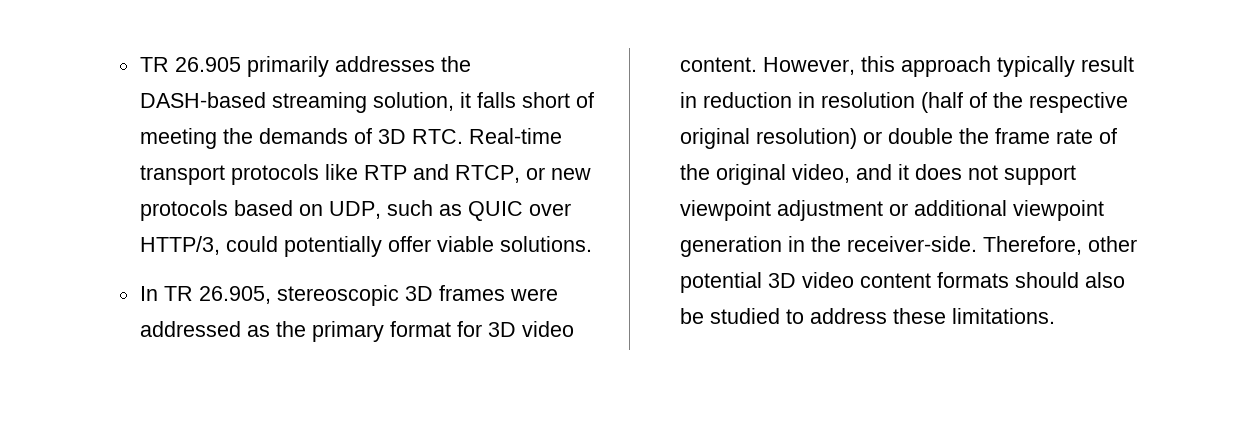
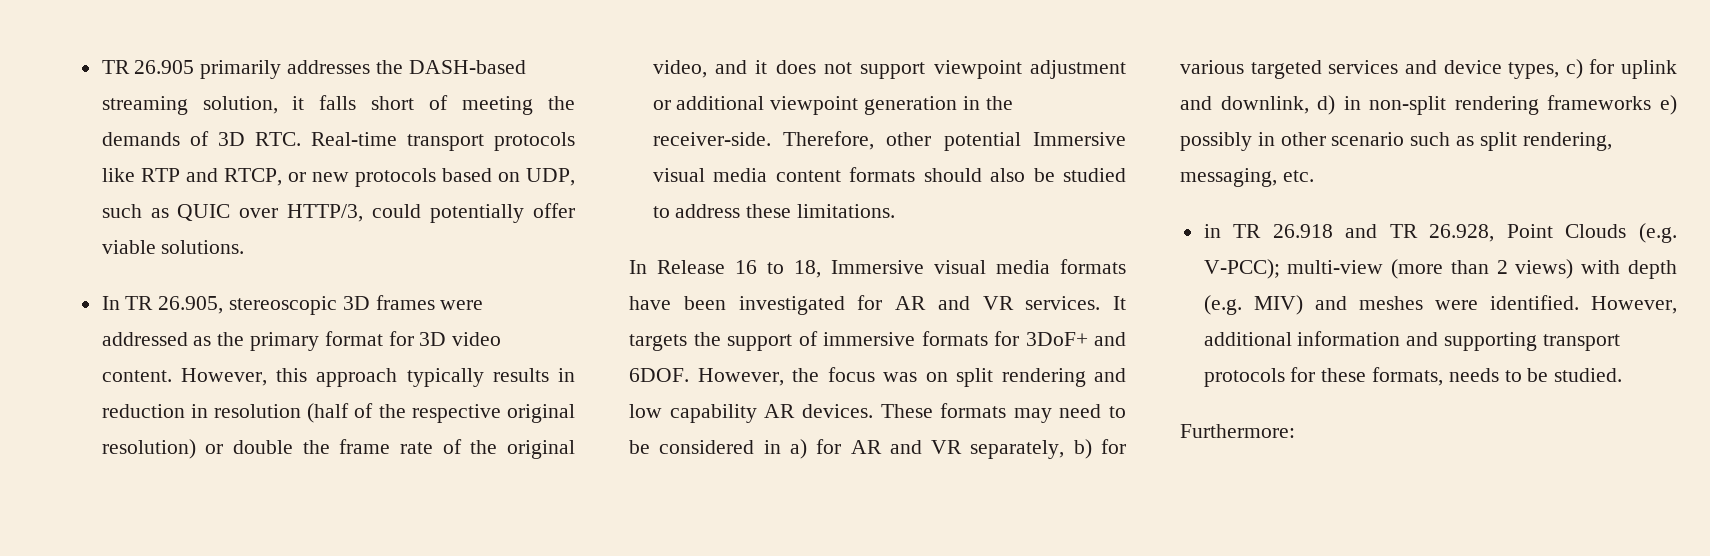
- However, this approach typically result in reduction in resolution (half of the respective original resolution) or double the frame rate of the original video, and it does not support viewpoint adjustment or additional viewpoint generation in the receiver-side.
+ However, this approach typically results in reduction in resolution (half of the respective original resolution) or double the frame rate of the original video, and it does not support viewpoint adjustment or additional viewpoint generation in the receiver-side.
- Therefore, other potential 3D video content formats should also be studied to address these limitations.
+ Therefore, other potential Immersive visual media content formats should also be studied to address these limitations.
+ In Release 16 to 18, Immersive visual media formats have been investigated for AR and VR services. It targets the support of immersive formats for 3DoF+ and 6DOF. However, the focus was on split rendering and low capability AR devices. These formats may need to be considered in a) for AR and VR separately, b) for various targeted services and device types, c) for uplink and downlink, d) in non-split rendering frameworks e) possibly in other scenario such as split rendering, messaging, etc.
+ in TR 26.918 and TR 26.928, Point Clouds (e.g. V-PCC); multi-view (more than 2 views) with depth (e.g. MIV) and meshes were identified. However, additional information and supporting transport protocols for these formats, needs to be studied.
+ Furthermore:

